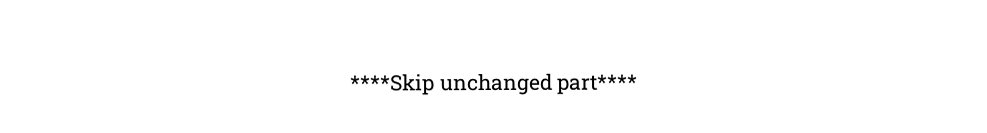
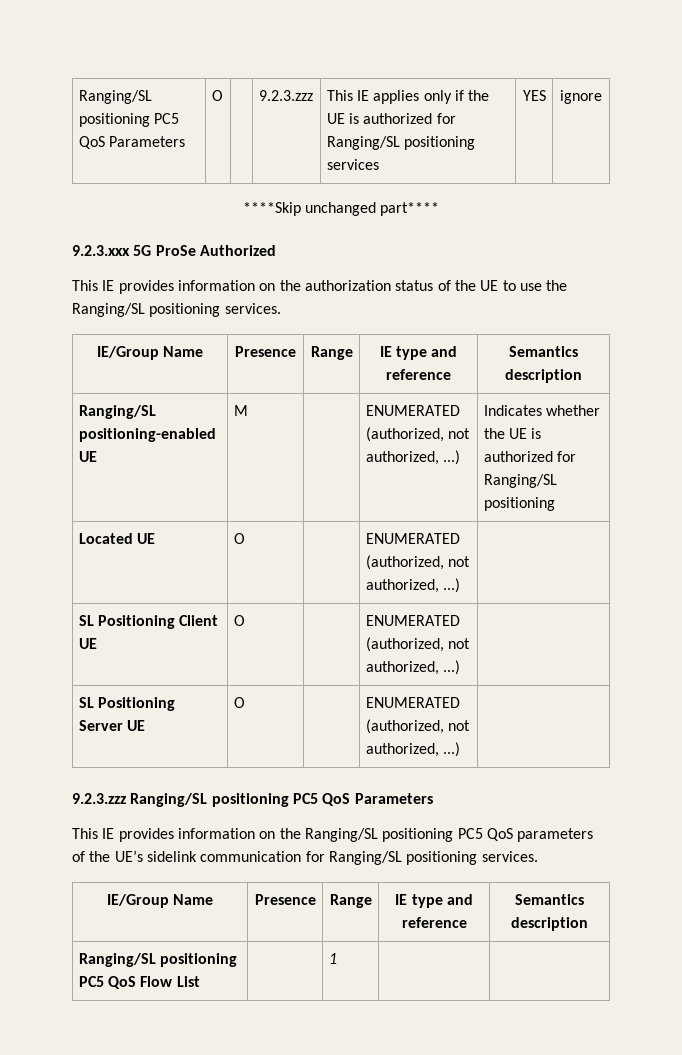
+ Ranging/SL positioning PC5 QoS Parameters | O | | 9.2.3.zzz | This IE applies only if the UE is authorized for Ranging/SL positioning services | YES | ignore
  ****Skip unchanged part****
+ 9.2.3.xxx 5G ProSe Authorized
+ This IE provides information on the authorization status of the UE to use the Ranging/SL positioning services.
+ IE/Group Name | Presence | Range | IE type and reference | Semantics description
+ Ranging/SL positioning-enabled UE | M | | ENUMERATED (authorized, not authorized, ...) | Indicates whether the UE is authorized for Ranging/SL positioning
+ Located UE | O | | ENUMERATED (authorized, not authorized, ...) |
+ SL Positioning Client UE | O | | ENUMERATED (authorized, not authorized, ...) |
+ SL Positioning Server UE | O | | ENUMERATED (authorized, not authorized, ...) |
+ 9.2.3.zzz Ranging/SL positioning PC5 QoS Parameters
+ This IE provides information on the Ranging/SL positioning PC5 QoS parameters of the UE’s sidelink communication for Ranging/SL positioning services.
+ IE/Group Name | Presence | Range | IE type and reference | Semantics description
+ Ranging/SL positioning PC5 QoS Flow List | | 1 | |

